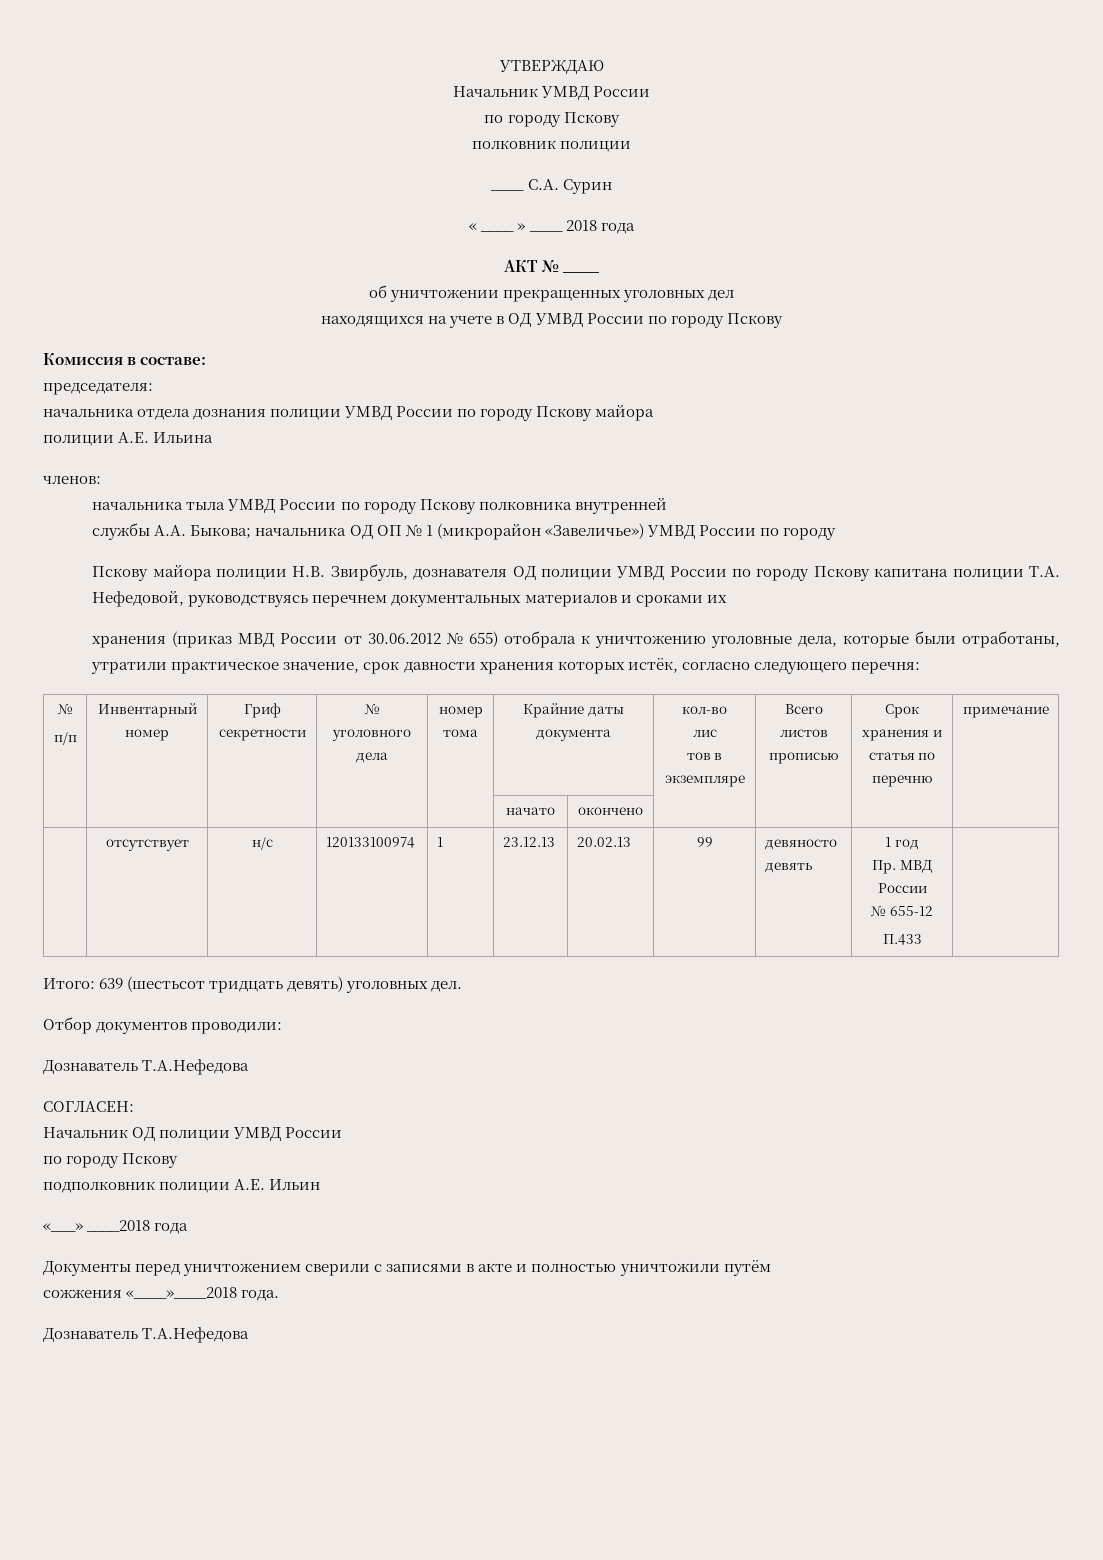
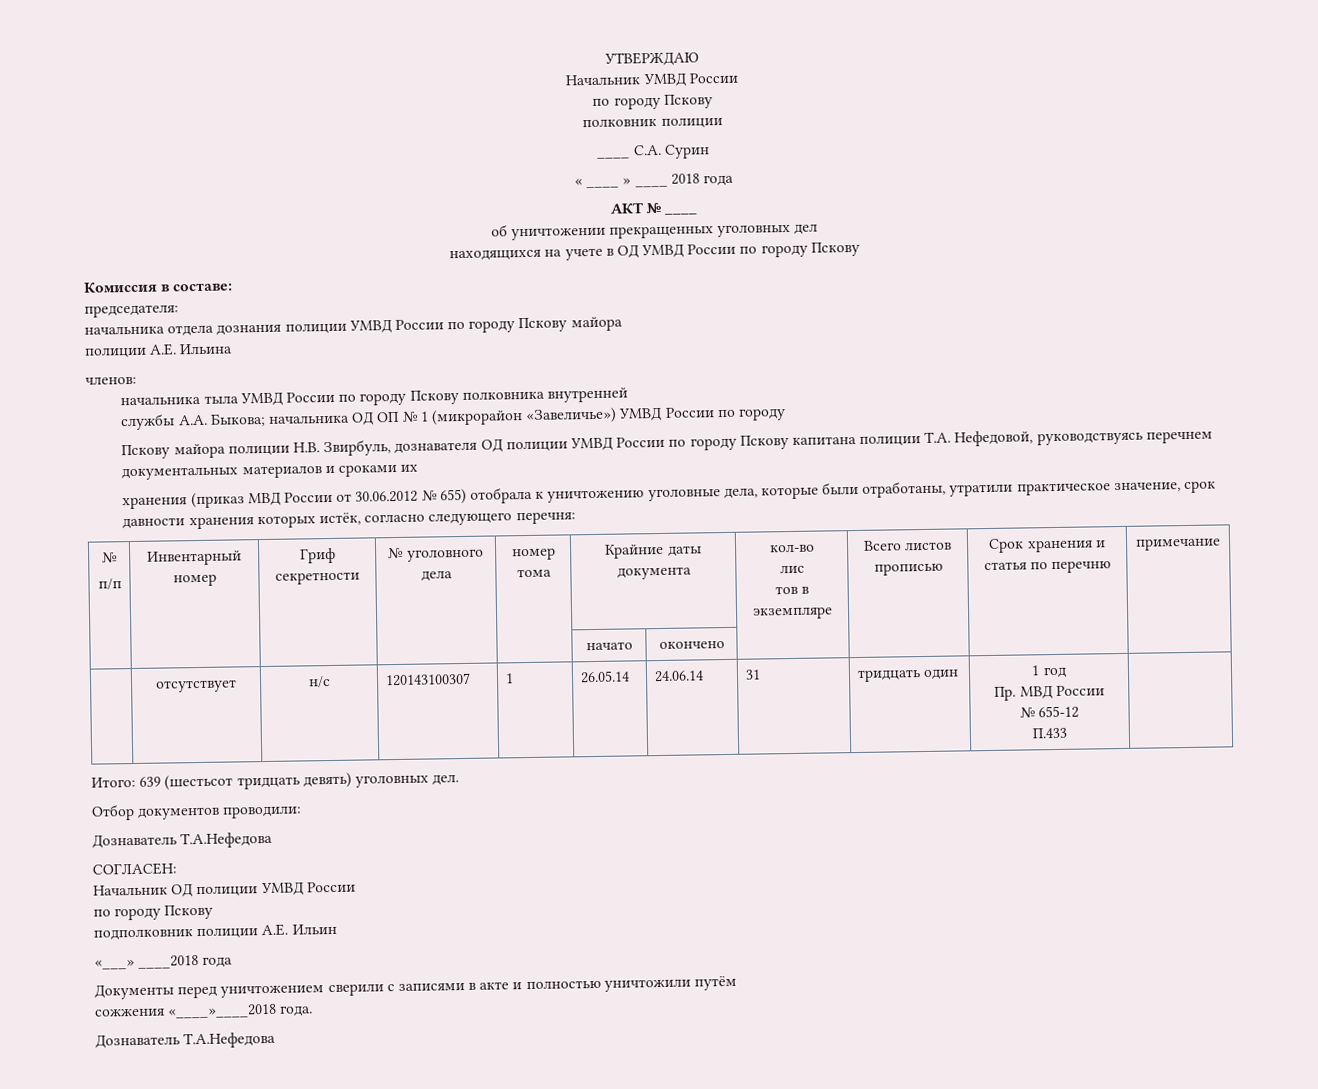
- | отсутствует | н/с | 120133100974 | 1 | 23.12.13 | 20.02.13 | 99 | девяносто девять | 1 год
+ | отсутствует | н/с | 120143100307 | 1 | 26.05.14 | 24.06.14 | 31 | тридцать один | 1 год

